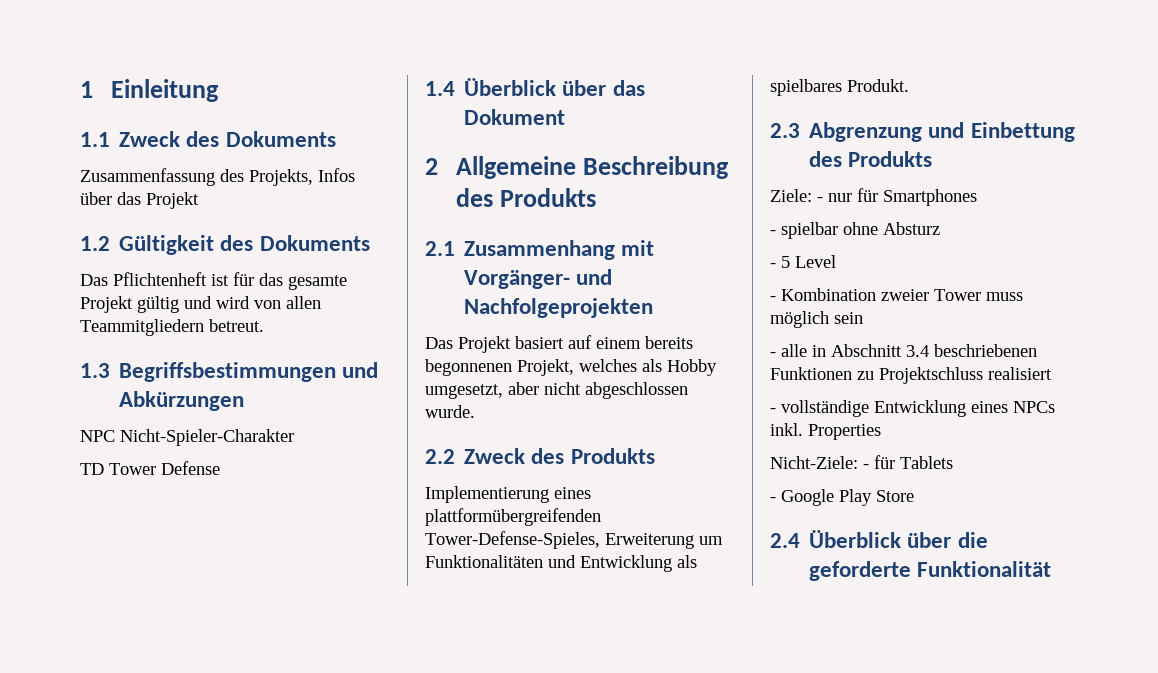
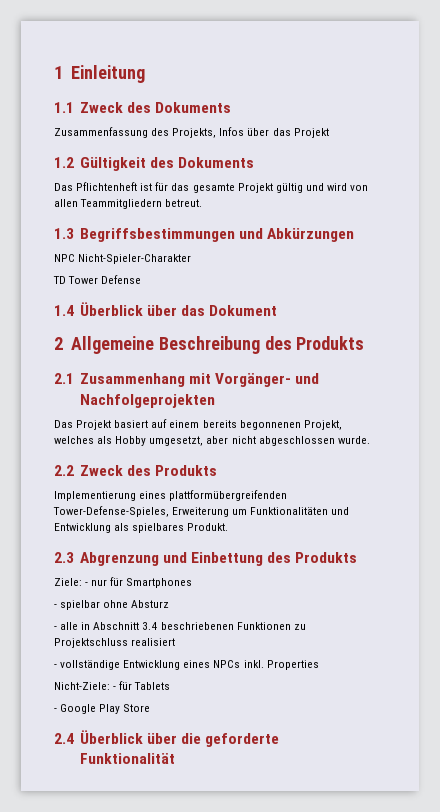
- - 5 Level
- - Kombination zweier Tower muss möglich sein

